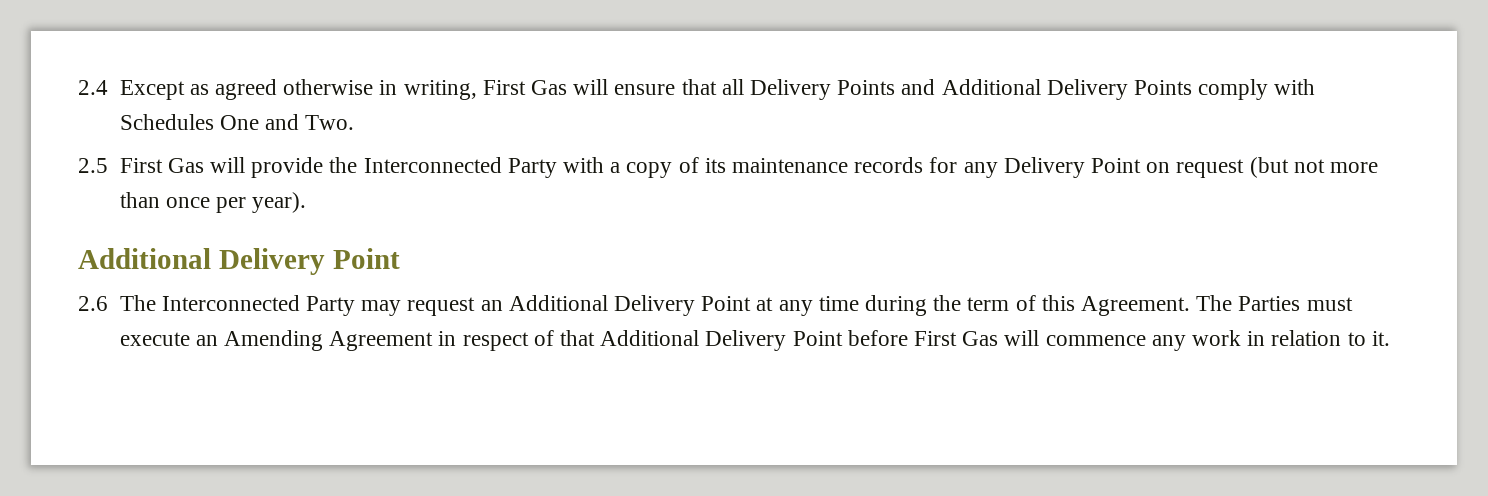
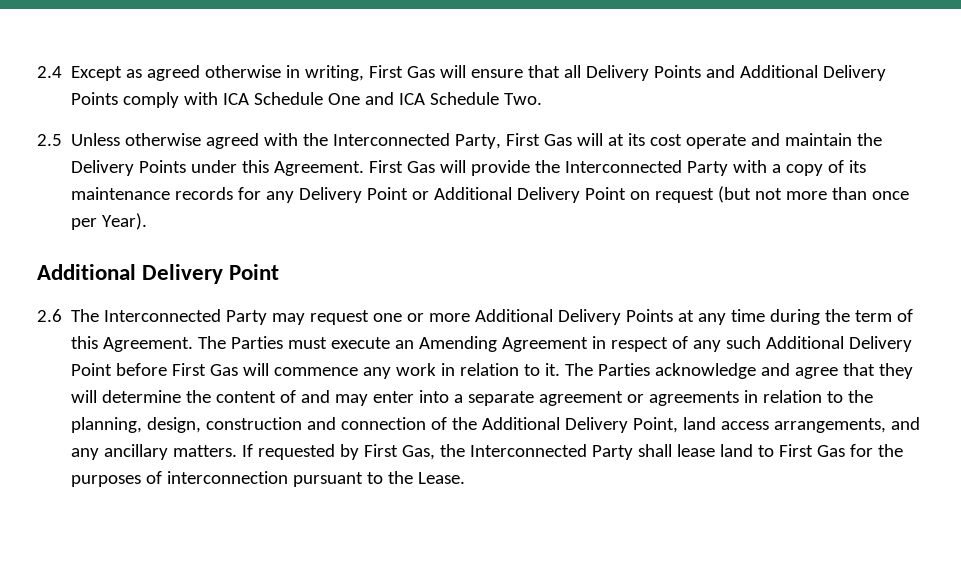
- 2.4 Except as agreed otherwise in writing, First Gas will ensure that all Delivery Points and Additional Delivery Points comply with Schedules One and Two.
- 2.5 First Gas will provide the Interconnected Party with a copy of its maintenance records for any Delivery Point on request (but not more than once per year).
+ 2.4 Except as agreed otherwise in writing, First Gas will ensure that all Delivery Points and Additional Delivery Points comply with ICA Schedule One and ICA Schedule Two.
+ 2.5 Unless otherwise agreed with the Interconnected Party, First Gas will at its cost operate and maintain the Delivery Points under this Agreement. First Gas will provide the Interconnected Party with a copy of its maintenance records for any Delivery Point or Additional Delivery Point on request (but not more than once per Year).
- 2.6 The Interconnected Party may request an Additional Delivery Point at any time during the term of this Agreement.
+ 2.6 The Interconnected Party may request one or more Additional Delivery Points at any time during the term of this Agreement.
- The Parties must execute an Amending Agreement in respect of that Additional Delivery Point before First Gas will commence any work in relation to it.
+ The Parties must execute an Amending Agreement in respect of any such Additional Delivery Point before First Gas will commence any work in relation to it.
+ The Parties acknowledge and agree that they will determine the content of and may enter into a separate agreement or agreements in relation to the planning, design, construction and connection of the Additional Delivery Point, land access arrangements, and any ancillary matters. If requested by First Gas, the Interconnected Party shall lease land to First Gas for the purposes of interconnection pursuant to the Lease.

